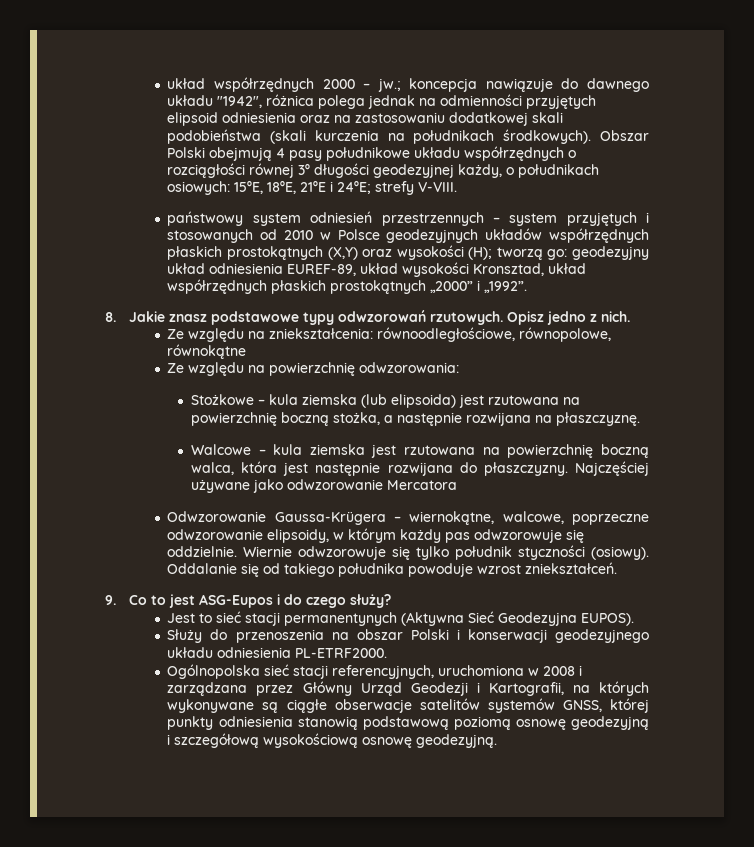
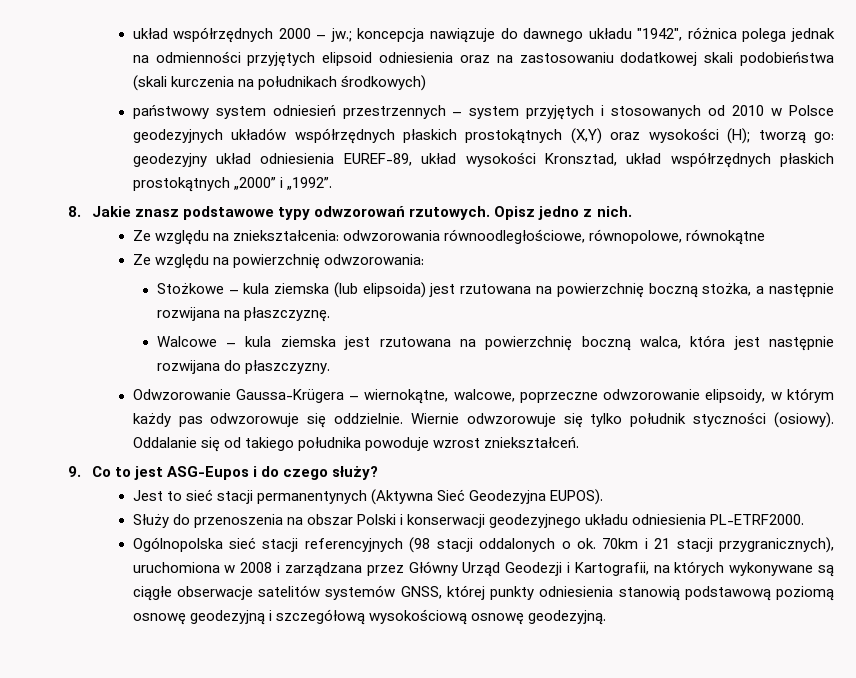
- układ współrzędnych 2000 – jw.; koncepcja nawiązuje do dawnego układu "1942", różnica polega jednak na odmienności przyjętych elipsoid odniesienia oraz na zastosowaniu dodatkowej skali podobieństwa (skali kurczenia na południkach środkowych). Obszar Polski obejmują 4 pasy południkowe układu współrzędnych o rozciągłości równej 3º długości geodezyjnej każdy, o południkach osiowych: 15ºE, 18ºE, 21ºE i 24ºE; strefy V-VIII.
+ układ współrzędnych 2000 – jw.; koncepcja nawiązuje do dawnego układu "1942", różnica polega jednak na odmienności przyjętych elipsoid odniesienia oraz na zastosowaniu dodatkowej skali podobieństwa (skali kurczenia na południkach środkowych)
- Ze względu na zniekształcenia: równoodległościowe, równopolowe, równokątne
+ Ze względu na zniekształcenia: odwzorowania równoodległościowe, równopolowe, równokątne
- Najczęściej używane jako odwzorowanie Mercatora
- Ogólnopolska sieć stacji referencyjnych, uruchomiona w 2008 i zarządzana przez Główny Urząd Geodezji i Kartografii, na których wykonywane są ciągłe obserwacje satelitów systemów GNSS, której punkty odniesienia stanowią podstawową poziomą osnowę geodezyjną i szczegółową wysokościową osnowę geodezyjną.
+ Ogólnopolska sieć stacji referencyjnych (98 stacji oddalonych o ok. 70km i 21 stacji przygranicznych), uruchomiona w 2008 i zarządzana przez Główny Urząd Geodezji i Kartografii, na których wykonywane są ciągłe obserwacje satelitów systemów GNSS, której punkty odniesienia stanowią podstawową poziomą osnowę geodezyjną i szczegółową wysokościową osnowę geodezyjną.

